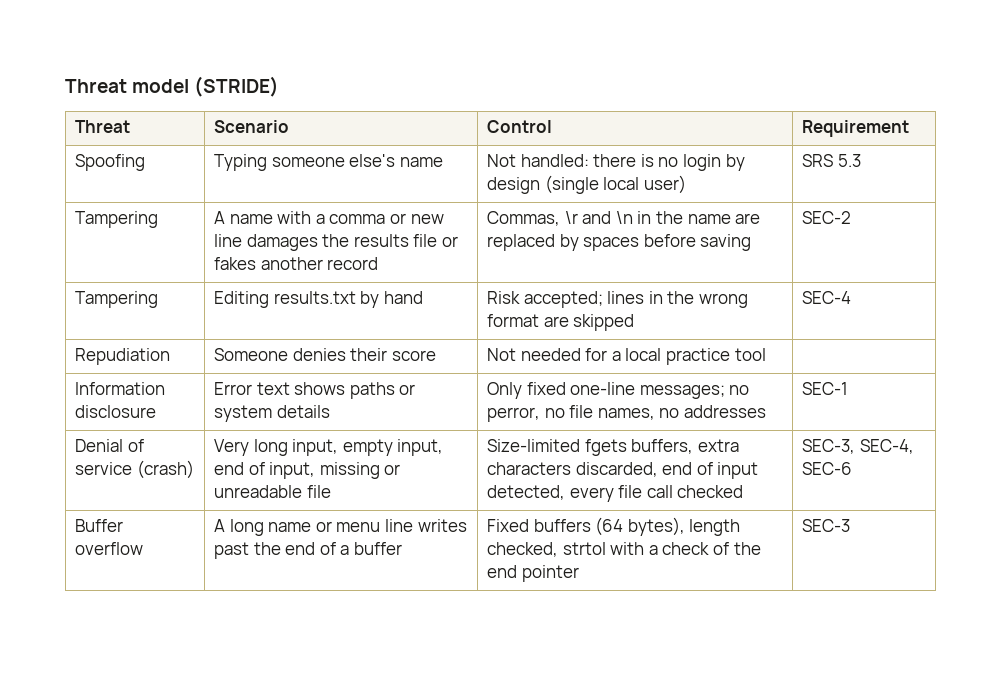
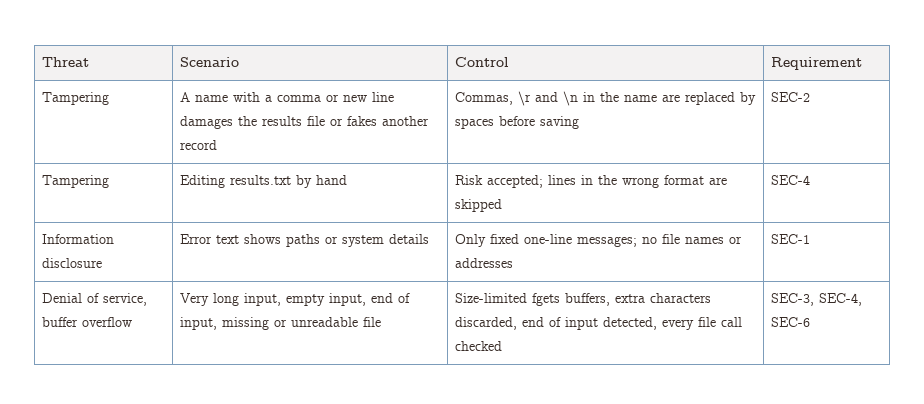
- Threat model (STRIDE)
- Spoofing | Typing someone else's name | Not handled: there is no login by design (single local user) | SRS 5.3
- Repudiation | Someone denies their score | Not needed for a local practice tool |
- Information disclosure | Error text shows paths or system details | Only fixed one-line messages; no perror, no file names, no addresses | SEC-1
+ Information disclosure | Error text shows paths or system details | Only fixed one-line messages; no file names or addresses | SEC-1
- Denial of service (crash) | Very long input, empty input, end of input, missing or unreadable file | Size-limited fgets buffers, extra characters discarded, end of input detected, every file call checked | SEC-3, SEC-4, SEC-6
+ Denial of service, buffer overflow | Very long input, empty input, end of input, missing or unreadable file | Size-limited fgets buffers, extra characters discarded, end of input detected, every file call checked | SEC-3, SEC-4, SEC-6
- Buffer overflow | A long name or menu line writes past the end of a buffer | Fixed buffers (64 bytes), length checked, strtol with a check of the end pointer | SEC-3

